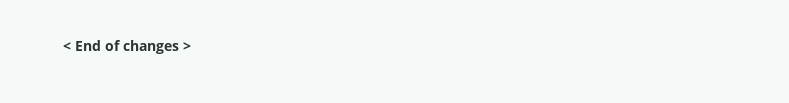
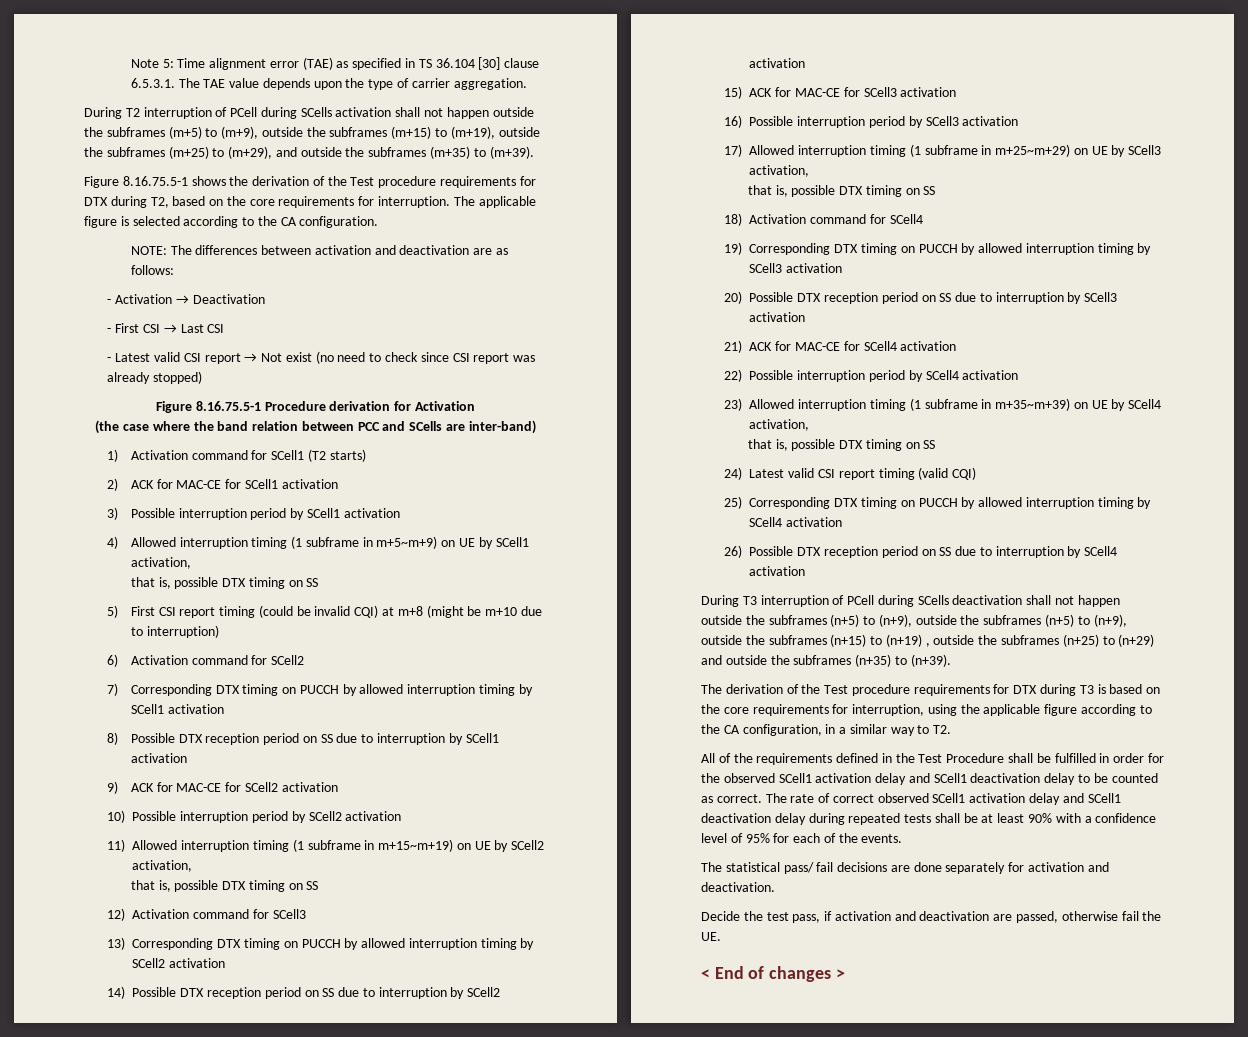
+ Note 5: Time alignment error (TAE) as specified in TS 36.104 [30] clause 6.5.3.1. The TAE value depends upon the type of carrier aggregation.
+ During T2 interruption of PCell during SCells activation shall not happen outside the subframes (m+5) to (m+9), outside the subframes (m+15) to (m+19), outside the subframes (m+25) to (m+29), and outside the subframes (m+35) to (m+39).
+ Figure 8.16.75.5-1 shows the derivation of the Test procedure requirements for DTX during T2, based on the core requirements for interruption. The applicable figure is selected according to the CA configuration.
+ NOTE: The differences between activation and deactivation are as follows:
+ - Activation → Deactivation
+ - First CSI → Last CSI
+ - Latest valid CSI report → Not exist (no need to check since CSI report was already stopped)
+ Figure 8.16.75.5-1 Procedure derivation for Activation
+ (the case where the band relation between PCC and SCells are inter-band)
+ 1) Activation command for SCell1 (T2 starts)
+ 2) ACK for MAC-CE for SCell1 activation
+ 3) Possible interruption period by SCell1 activation
+ 4) Allowed interruption timing (1 subframe in m+5~m+9) on UE by SCell1 activation,
+ that is, possible DTX timing on SS
+ 5) First CSI report timing (could be invalid CQI) at m+8 (might be m+10 due to interruption)
+ 6) Activation command for SCell2
+ 7) Corresponding DTX timing on PUCCH by allowed interruption timing by SCell1 activation
+ 8) Possible DTX reception period on SS due to interruption by SCell1 activation
+ 9) ACK for MAC-CE for SCell2 activation
+ 10) Possible interruption period by SCell2 activation
+ 11) Allowed interruption timing (1 subframe in m+15~m+19) on UE by SCell2 activation,
+ that is, possible DTX timing on SS
+ 12) Activation command for SCell3
+ 13) Corresponding DTX timing on PUCCH by allowed interruption timing by SCell2 activation
+ 14) Possible DTX reception period on SS due to interruption by SCell2 activation
+ 15) ACK for MAC-CE for SCell3 activation
+ 16) Possible interruption period by SCell3 activation
+ 17) Allowed interruption timing (1 subframe in m+25~m+29) on UE by SCell3 activation,
+ that is, possible DTX timing on SS
+ 18) Activation command for SCell4
+ 19) Corresponding DTX timing on PUCCH by allowed interruption timing by SCell3 activation
+ 20) Possible DTX reception period on SS due to interruption by SCell3 activation
+ 21) ACK for MAC-CE for SCell4 activation
+ 22) Possible interruption period by SCell4 activation
+ 23) Allowed interruption timing (1 subframe in m+35~m+39) on UE by SCell4 activation,
+ that is, possible DTX timing on SS
+ 24) Latest valid CSI report timing (valid CQI)
+ 25) Corresponding DTX timing on PUCCH by allowed interruption timing by SCell4 activation
+ 26) Possible DTX reception period on SS due to interruption by SCell4 activation
+ During T3 interruption of PCell during SCells deactivation shall not happen outside the subframes (n+5) to (n+9), outside the subframes (n+5) to (n+9), outside the subframes (n+15) to (n+19) , outside the subframes (n+25) to (n+29) and outside the subframes (n+35) to (n+39).
+ The derivation of the Test procedure requirements for DTX during T3 is based on the core requirements for interruption, using the applicable figure according to the CA configuration, in a similar way to T2.
+ All of the requirements defined in the Test Procedure shall be fulfilled in order for the observed SCell1 activation delay and SCell1 deactivation delay to be counted as correct. The rate of correct observed SCell1 activation delay and SCell1 deactivation delay during repeated tests shall be at least 90% with a confidence level of 95% for each of the events.
+ The statistical pass/ fail decisions are done separately for activation and deactivation.
+ Decide the test pass, if activation and deactivation are passed, otherwise fail the UE.

